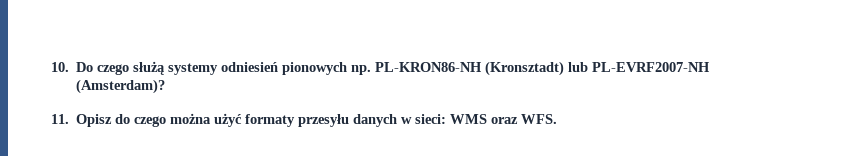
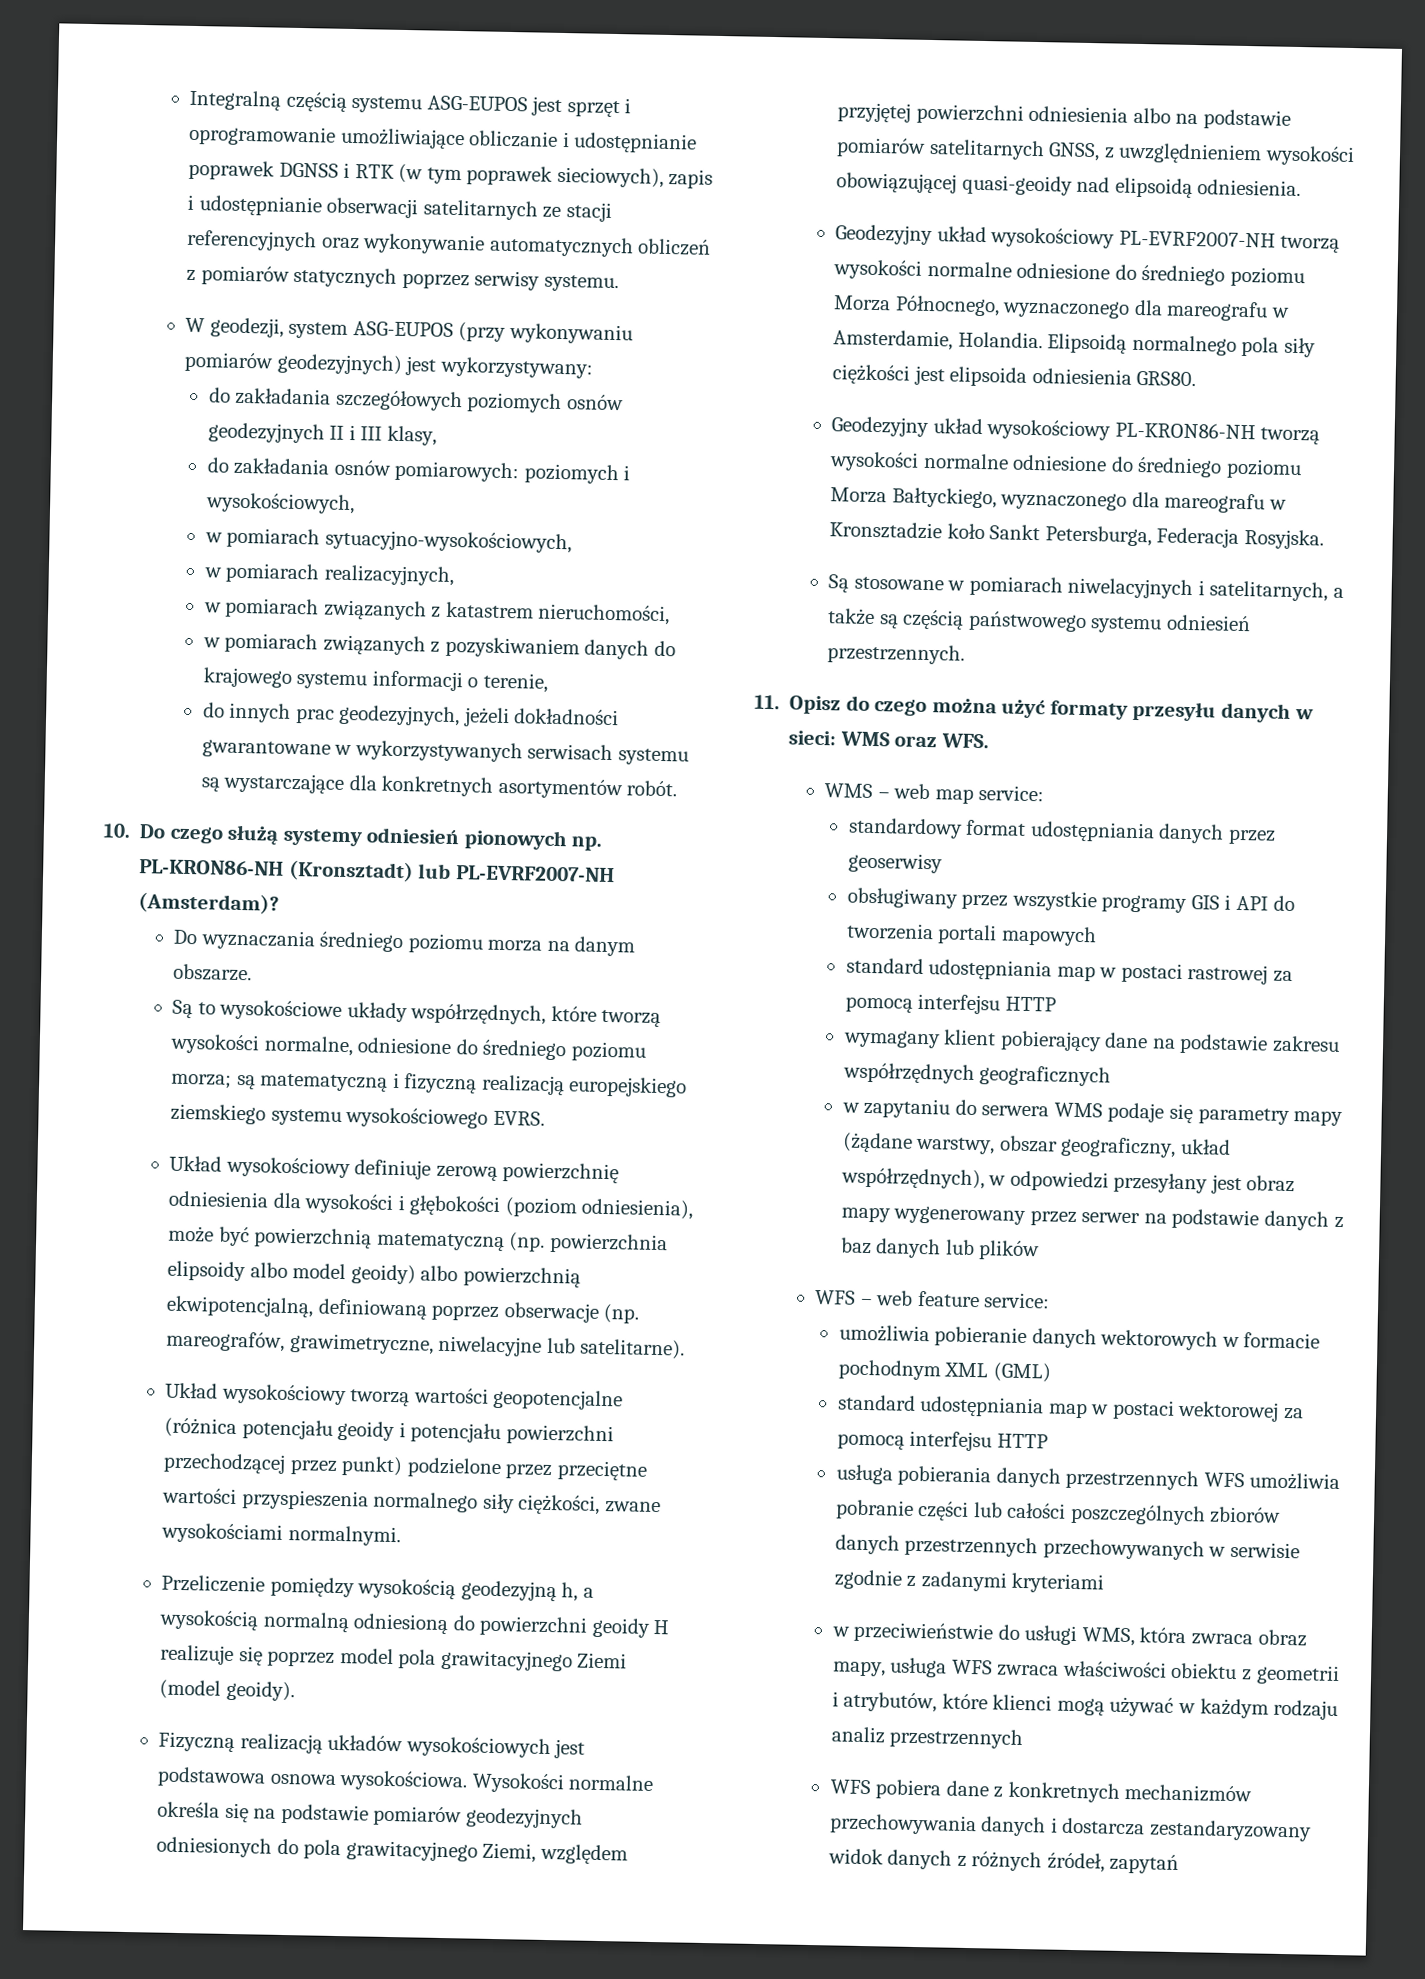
+ Integralną częścią systemu ASG-EUPOS jest sprzęt i oprogramowanie umożliwiające obliczanie i udostępnianie poprawek DGNSS i RTK (w tym poprawek sieciowych), zapis i udostępnianie obserwacji satelitarnych ze stacji referencyjnych oraz wykonywanie automatycznych obliczeń z pomiarów statycznych poprzez serwisy systemu.
+ W geodezji, system ASG-EUPOS (przy wykonywaniu pomiarów geodezyjnych) jest wykorzystywany:
+ do zakładania szczegółowych poziomych osnów geodezyjnych II i III klasy,
+ do zakładania osnów pomiarowych: poziomych i wysokościowych,
+ w pomiarach sytuacyjno-wysokościowych,
+ w pomiarach realizacyjnych,
+ w pomiarach związanych z katastrem nieruchomości,
+ w pomiarach związanych z pozyskiwaniem danych do krajowego systemu informacji o terenie,
+ do innych prac geodezyjnych, jeżeli dokładności gwarantowane w wykorzystywanych serwisach systemu są wystarczające dla konkretnych asortymentów robót.
+ Do wyznaczania średniego poziomu morza na danym obszarze.
+ Są to wysokościowe układy współrzędnych, które tworzą wysokości normalne, odniesione do średniego poziomu morza; są matematyczną i fizyczną realizacją europejskiego ziemskiego systemu wysokościowego EVRS.
+ Układ wysokościowy definiuje zerową powierzchnię odniesienia dla wysokości i głębokości (poziom odniesienia), może być powierzchnią matematyczną (np. powierzchnia elipsoidy albo model geoidy) albo powierzchnią ekwipotencjalną, definiowaną poprzez obserwacje (np. mareografów, grawimetryczne, niwelacyjne lub satelitarne).
+ Układ wysokościowy tworzą wartości geopotencjalne (różnica potencjału geoidy i potencjału powierzchni przechodzącej przez punkt) podzielone przez przeciętne wartości przyspieszenia normalnego siły ciężkości, zwane wysokościami normalnymi.
+ Przeliczenie pomiędzy wysokością geodezyjną h, a wysokością normalną odniesioną do powierzchni geoidy H realizuje się poprzez model pola grawitacyjnego Ziemi (model geoidy).
+ Fizyczną realizacją układów wysokościowych jest podstawowa osnowa wysokościowa. Wysokości normalne określa się na podstawie pomiarów geodezyjnych odniesionych do pola grawitacyjnego Ziemi, względem przyjętej powierzchni odniesienia albo na podstawie pomiarów satelitarnych GNSS, z uwzględnieniem wysokości obowiązującej quasi-geoidy nad elipsoidą odniesienia.
+ Geodezyjny układ wysokościowy PL-EVRF2007-NH tworzą wysokości normalne odniesione do średniego poziomu Morza Północnego, wyznaczonego dla mareografu w Amsterdamie, Holandia. Elipsoidą normalnego pola siły ciężkości jest elipsoida odniesienia GRS80.
+ Geodezyjny układ wysokościowy PL-KRON86-NH tworzą wysokości normalne odniesione do średniego poziomu Morza Bałtyckiego, wyznaczonego dla mareografu w Kronsztadzie koło Sankt Petersburga, Federacja Rosyjska.
+ Są stosowane w pomiarach niwelacyjnych i satelitarnych, a także są częścią państwowego systemu odniesień przestrzennych.
+ WMS – web map service:
+ standardowy format udostępniania danych przez geoserwisy
+ obsługiwany przez wszystkie programy GIS i API do tworzenia portali mapowych
+ standard udostępniania map w postaci rastrowej za pomocą interfejsu HTTP
+ wymagany klient pobierający dane na podstawie zakresu współrzędnych geograficznych
+ w zapytaniu do serwera WMS podaje się parametry mapy (żądane warstwy, obszar geograficzny, układ współrzędnych), w odpowiedzi przesyłany jest obraz mapy wygenerowany przez serwer na podstawie danych z baz danych lub plików
+ WFS – web feature service:
+ umożliwia pobieranie danych wektorowych w formacie pochodnym XML (GML)
+ standard udostępniania map w postaci wektorowej za pomocą interfejsu HTTP
+ usługa pobierania danych przestrzennych WFS umożliwia pobranie części lub całości poszczególnych zbiorów danych przestrzennych przechowywanych w serwisie zgodnie z zadanymi kryteriami
+ w przeciwieństwie do usługi WMS, która zwraca obraz mapy, usługa WFS zwraca właściwości obiektu z geometrii i atrybutów, które klienci mogą używać w każdym rodzaju analiz przestrzennych
+ WFS pobiera dane z konkretnych mechanizmów przechowywania danych i dostarcza zestandaryzowany widok danych z różnych źródeł, zapytań

